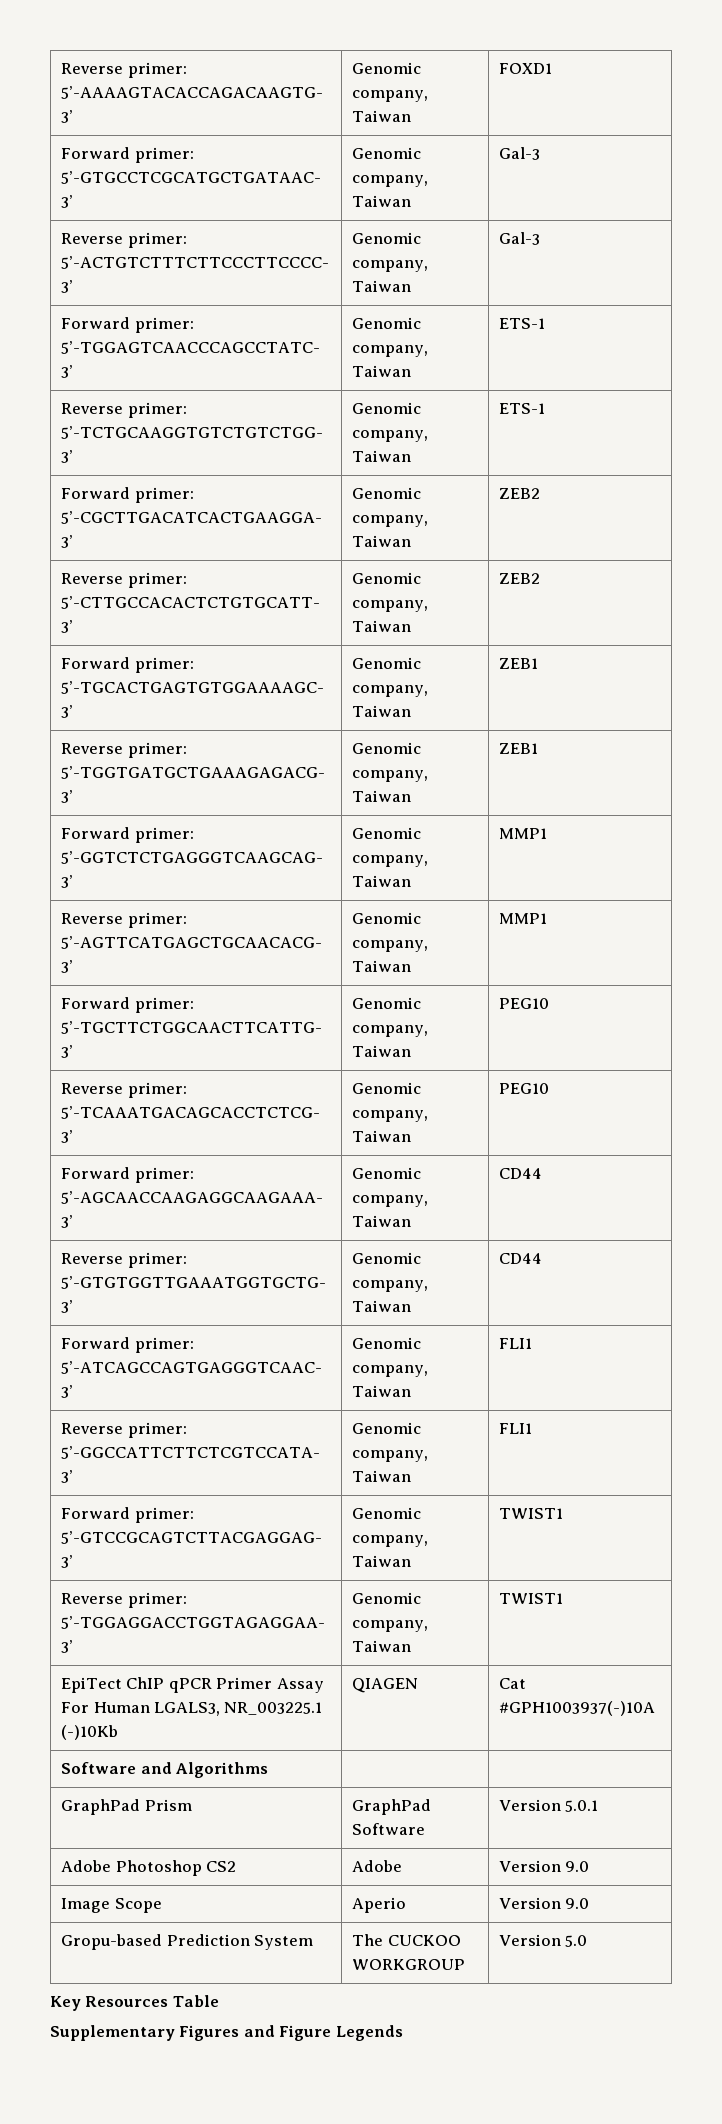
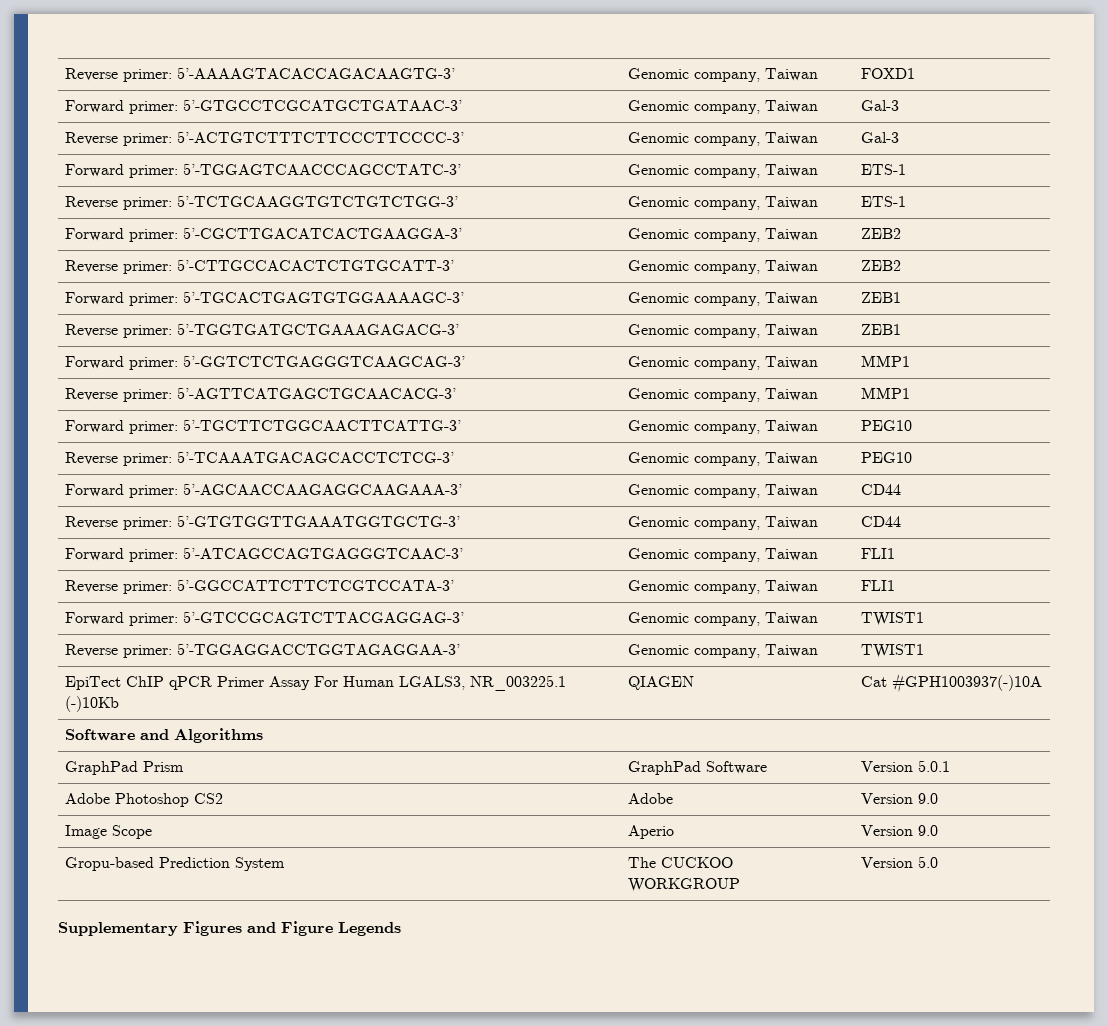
- Key Resources Table

